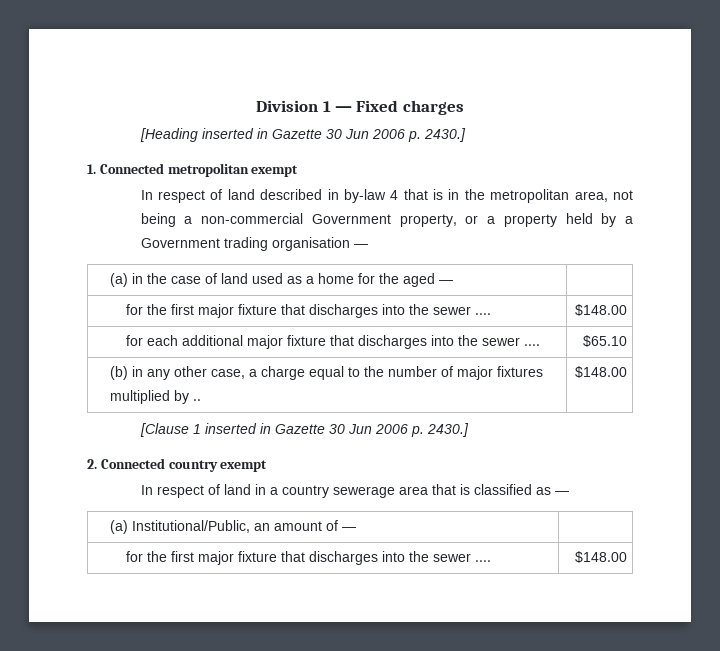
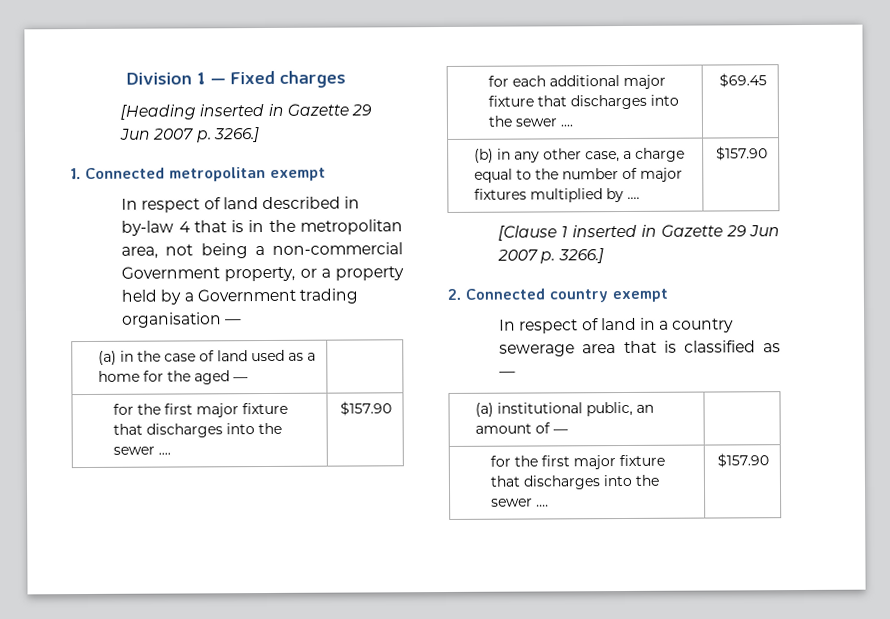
- [Heading inserted in Gazette 30 Jun 2006 p. 2430.]
+ [Heading inserted in Gazette 29 Jun 2007 p. 3266.]
  (a) in the case of land used as a home for the aged — |
- for the first major fixture that discharges into the sewer .... | $148.00
+ for the first major fixture that discharges into the sewer .... | $157.90
- for each additional major fixture that discharges into the sewer .... | $65.10
+ for each additional major fixture that discharges into the sewer .... | $69.45
- (b) in any other case, a charge equal to the number of major fixtures multiplied by .. | $148.00
+ (b) in any other case, a charge equal to the number of major fixtures multiplied by .... | $157.90
- [Clause 1 inserted in Gazette 30 Jun 2006 p. 2430.]
+ [Clause 1 inserted in Gazette 29 Jun 2007 p. 3266.]
- (a) Institutional/Public, an amount of — |
- for the first major fixture that discharges into the sewer .... | $148.00
+ (a) institutional public, an amount of — |
+ for the first major fixture that discharges into the sewer .... | $157.90

